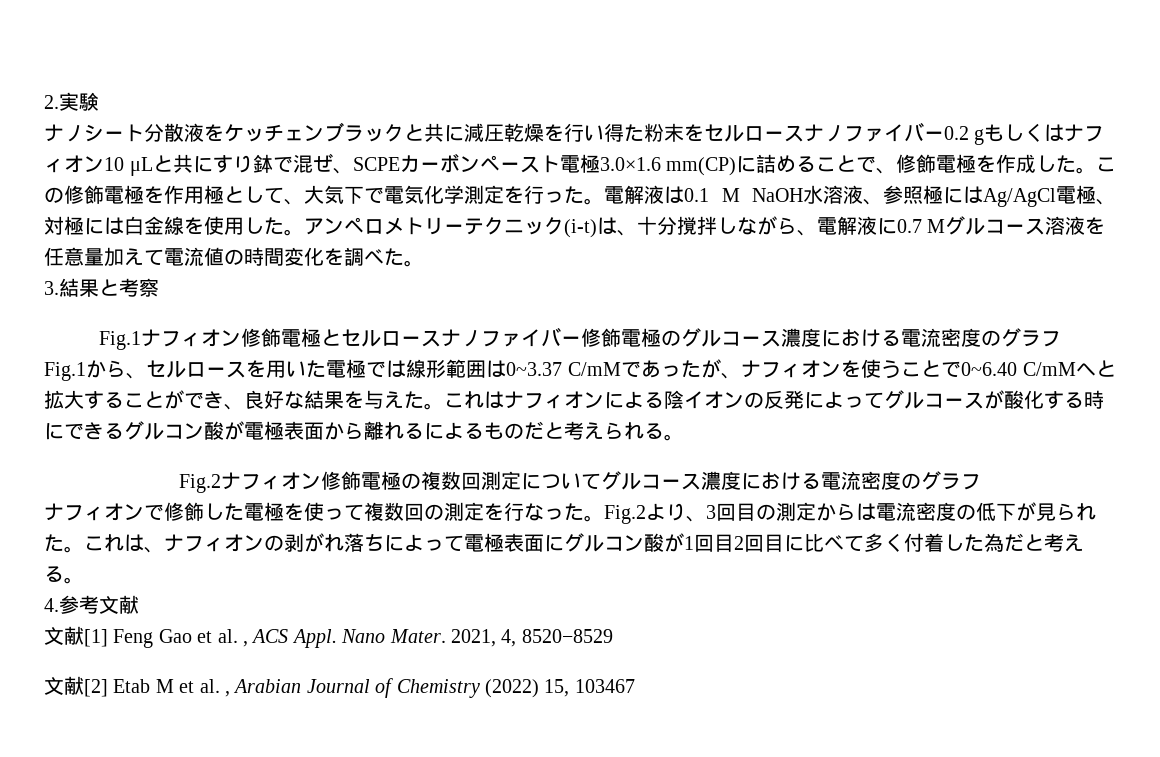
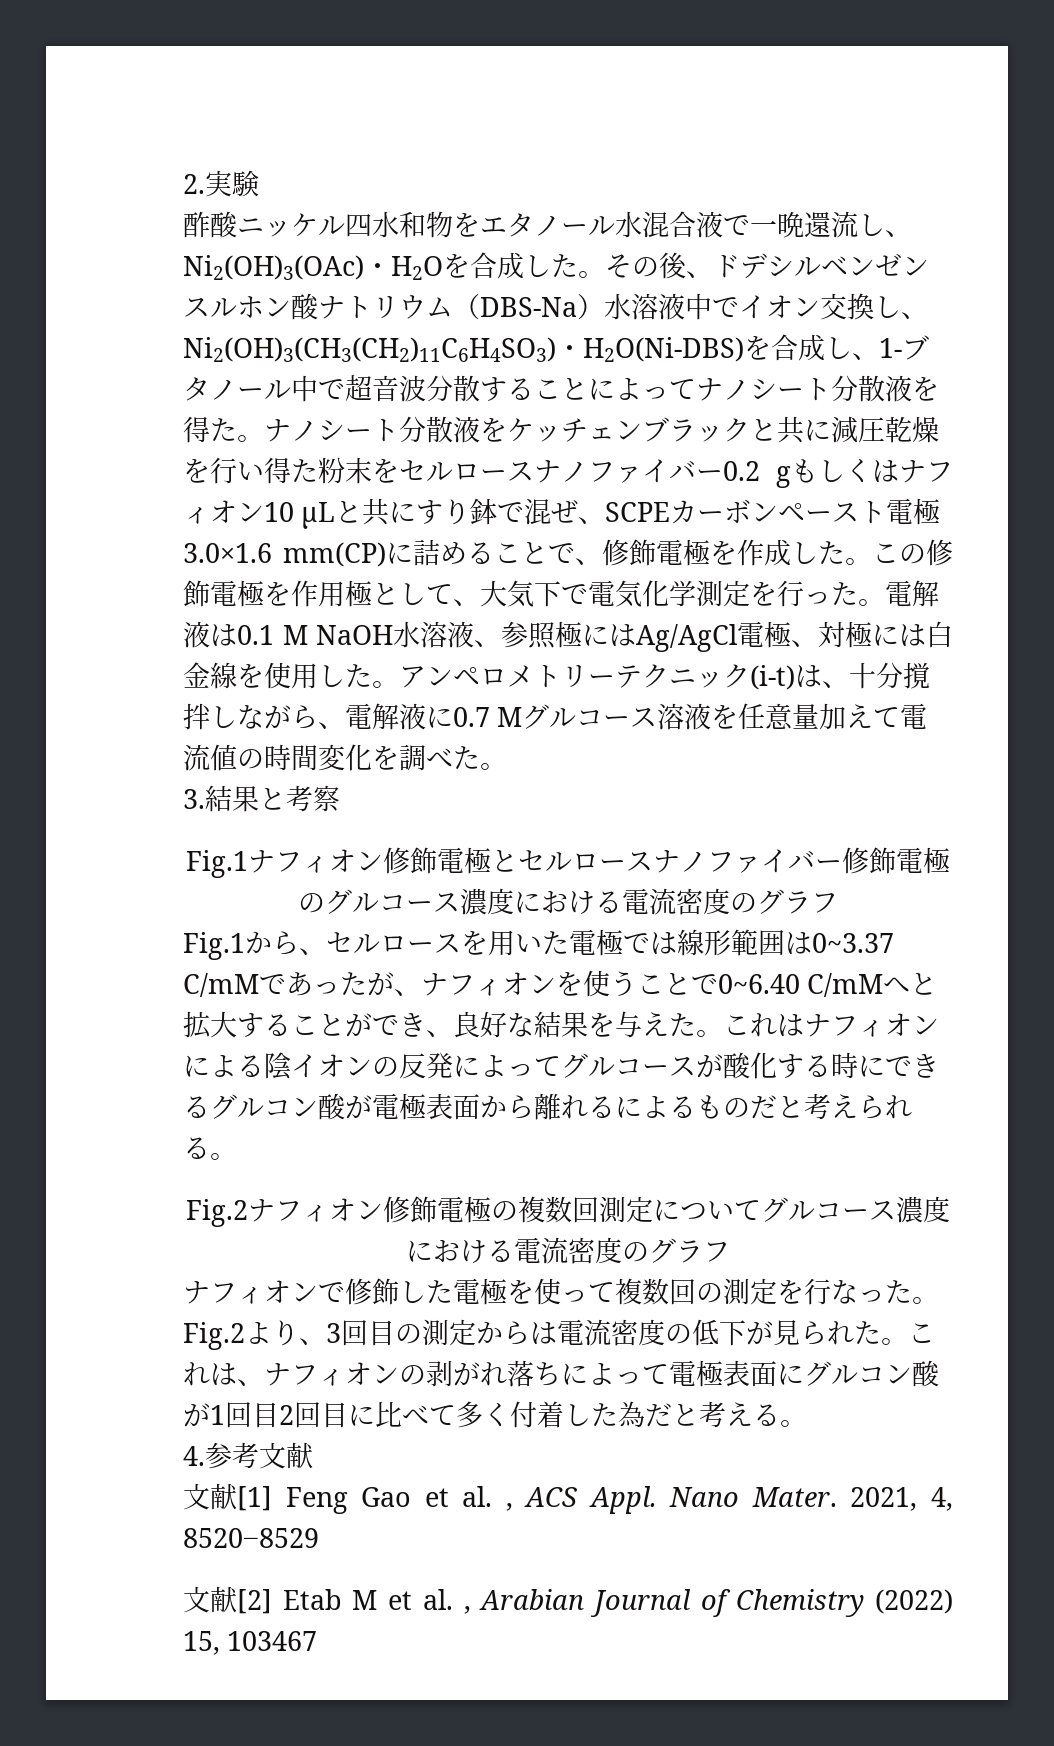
+ 酢酸ニッケル四水和物をエタノール水混合液で一晩還流し、Ni2(OH)3(OAc)・H2Oを合成した。その後、ドデシルベンゼンスルホン酸ナトリウム（DBS-Na）水溶液中でイオン交換し、Ni2(OH)3(CH3(CH2)11C6H4SO3)・H2O(Ni-DBS)を合成し、1-ブタノール中で超音波分散することによってナノシート分散液を得た。

